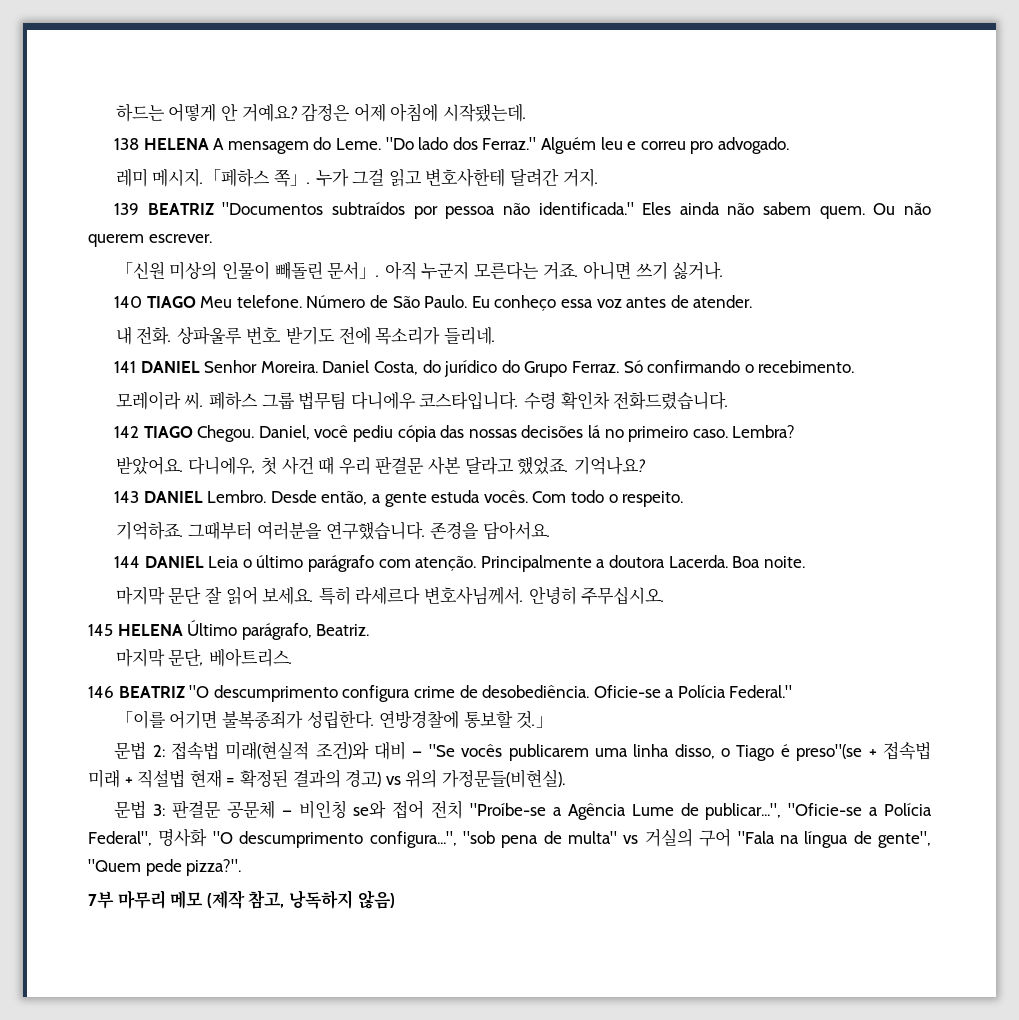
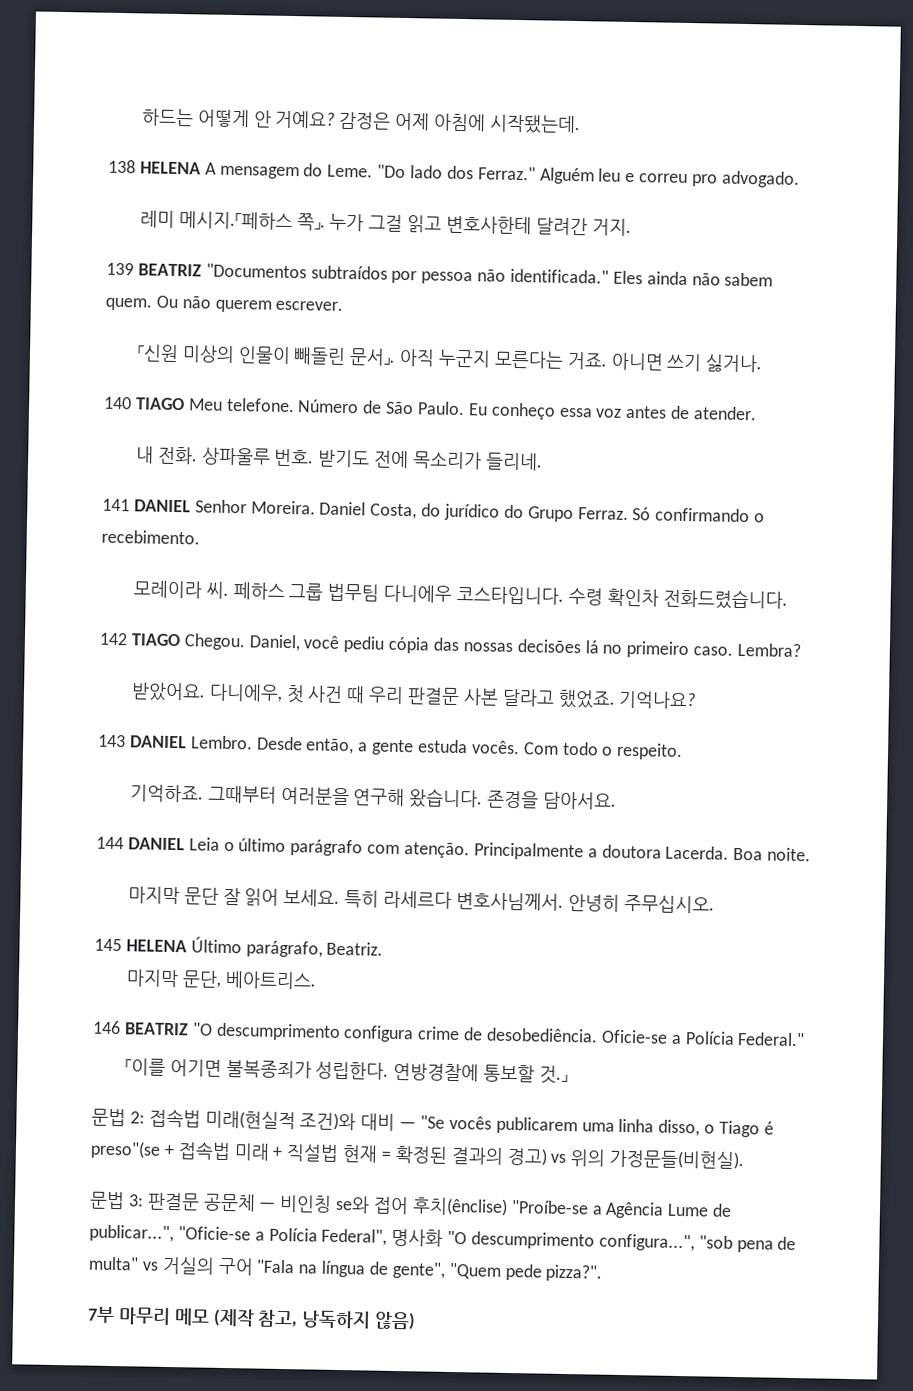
- 그때부터 여러분을 연구했습니다.
+ 그때부터 여러분을 연구해 왔습니다.
- 문법 3: 판결문 공문체 — 비인칭 se와 접어 전치 "Proíbe-se a Agência Lume de publicar...", "Oficie-se a Polícia Federal", 명사화 "O descumprimento configura...", "sob pena de multa" vs 거실의 구어 "Fala na língua de gente", "Quem pede pizza?".
+ 문법 3: 판결문 공문체 — 비인칭 se와 접어 후치(ênclise) "Proíbe-se a Agência Lume de publicar...", "Oficie-se a Polícia Federal", 명사화 "O descumprimento configura...", "sob pena de multa" vs 거실의 구어 "Fala na língua de gente", "Quem pede pizza?".

